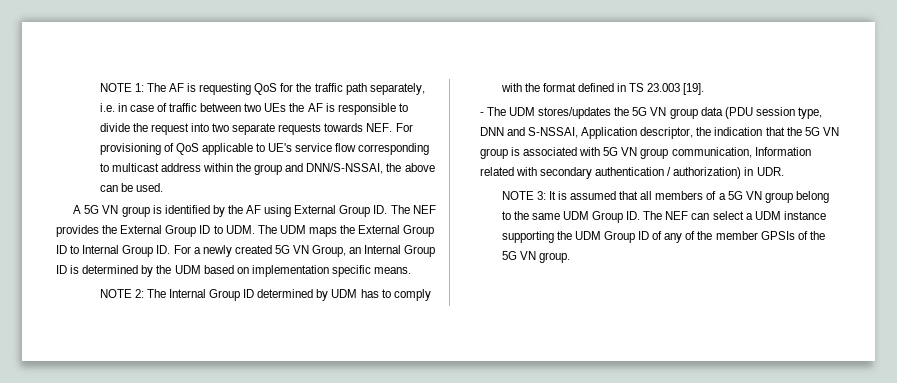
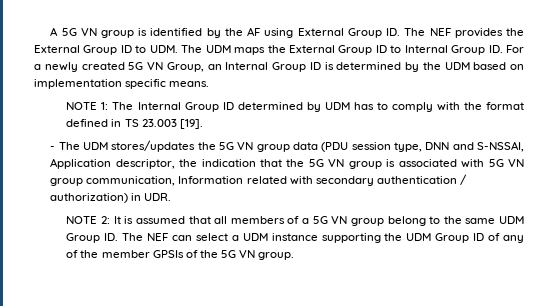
- NOTE 1: The AF is requesting QoS for the traffic path separately, i.e. in case of traffic between two UEs the AF is responsible to divide the request into two separate requests towards NEF. For provisioning of QoS applicable to UE's service flow corresponding to multicast address within the group and DNN/S-NSSAI, the above can be used.
- NOTE 2: The Internal Group ID determined by UDM has to comply with the format defined in TS 23.003 [19].
+ NOTE 1: The Internal Group ID determined by UDM has to comply with the format defined in TS 23.003 [19].
- NOTE 3: It is assumed that all members of a 5G VN group belong to the same UDM Group ID. The NEF can select a UDM instance supporting the UDM Group ID of any of the member GPSIs of the 5G VN group.
+ NOTE 2: It is assumed that all members of a 5G VN group belong to the same UDM Group ID. The NEF can select a UDM instance supporting the UDM Group ID of any of the member GPSIs of the 5G VN group.

